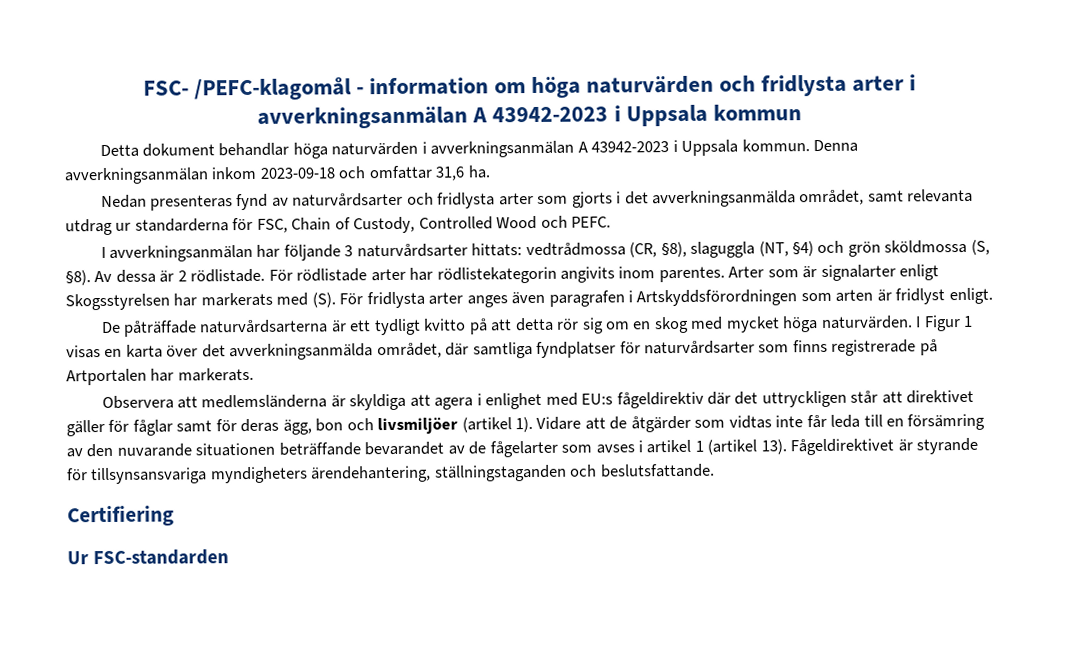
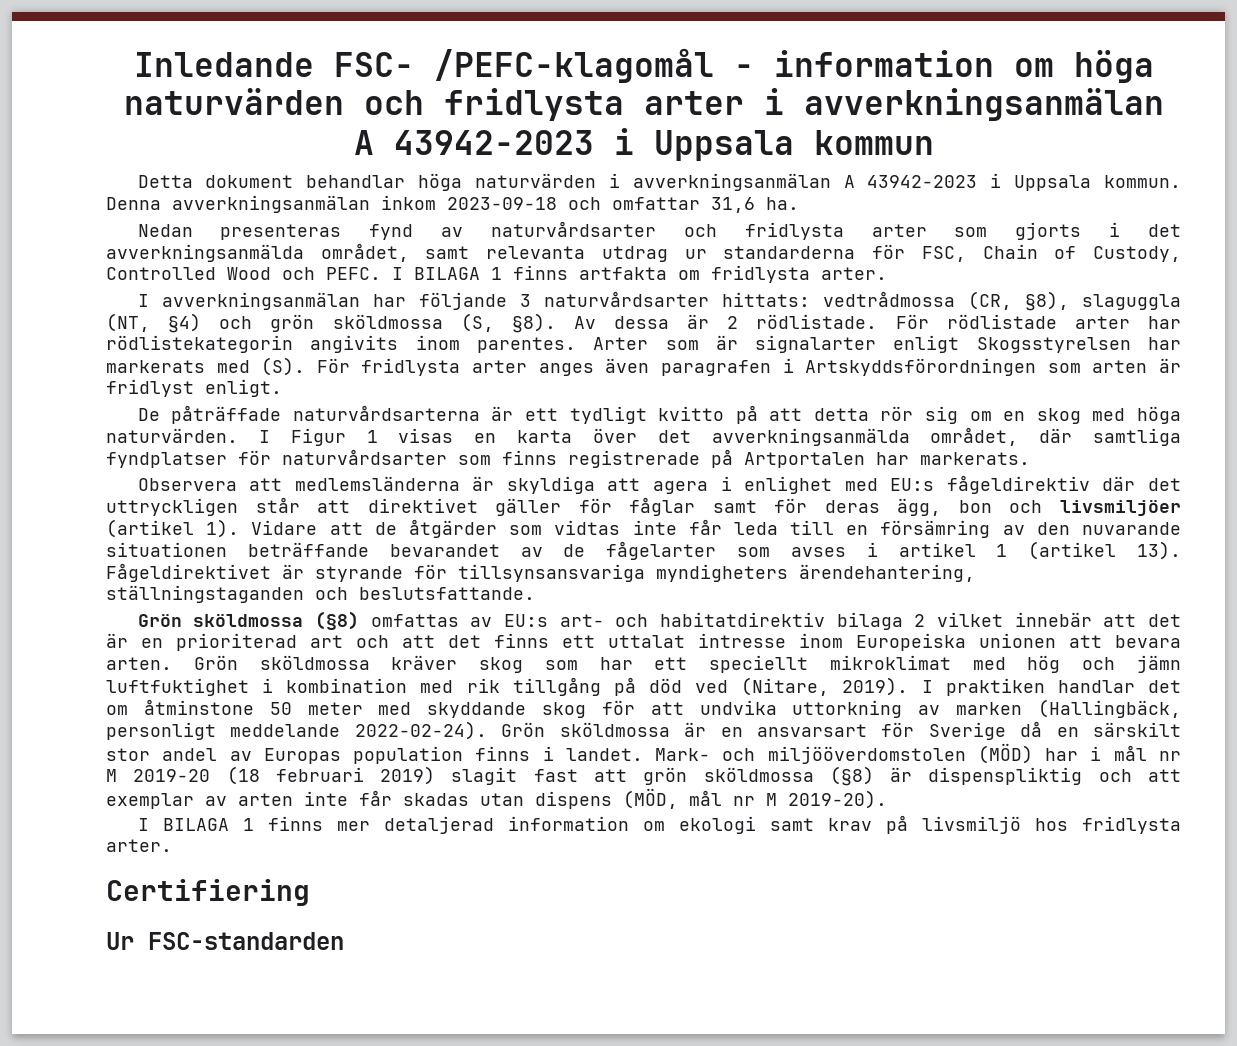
- FSC- /PEFC-klagomål - information om höga naturvärden och fridlysta arter i avverkningsanmälan A 43942-2023 i Uppsala kommun
+ Inledande FSC- /PEFC-klagomål - information om höga naturvärden och fridlysta arter i avverkningsanmälan A 43942-2023 i Uppsala kommun
+ I BILAGA 1 finns artfakta om fridlysta arter.
- De påträffade naturvårdsarterna är ett tydligt kvitto på att detta rör sig om en skog med mycket höga naturvärden.
+ De påträffade naturvårdsarterna är ett tydligt kvitto på att detta rör sig om en skog med höga naturvärden.
+ Grön sköldmossa (§8) omfattas av EU:s art- och habitatdirektiv bilaga 2 vilket innebär att det är en prioriterad art och att det finns ett uttalat intresse inom Europeiska unionen att bevara arten. Grön sköldmossa kräver skog som har ett speciellt mikroklimat med hög och jämn luftfuktighet i kombination med rik tillgång på död ved (Nitare, 2019). I praktiken handlar det om åtminstone 50 meter med skyddande skog för att undvika uttorkning av marken (Hallingbäck, personligt meddelande 2022-02-24). Grön sköldmossa är en ansvarsart för Sverige då en särskilt stor andel av Europas population finns i landet. Mark- och miljööverdomstolen (MÖD) har i mål nr M 2019-20 (18 februari 2019) slagit fast att grön sköldmossa (§8) är dispenspliktig och att exemplar av arten inte får skadas utan dispens (MÖD, mål nr M 2019-20).
+ I BILAGA 1 finns mer detaljerad information om ekologi samt krav på livsmiljö hos fridlysta arter.

